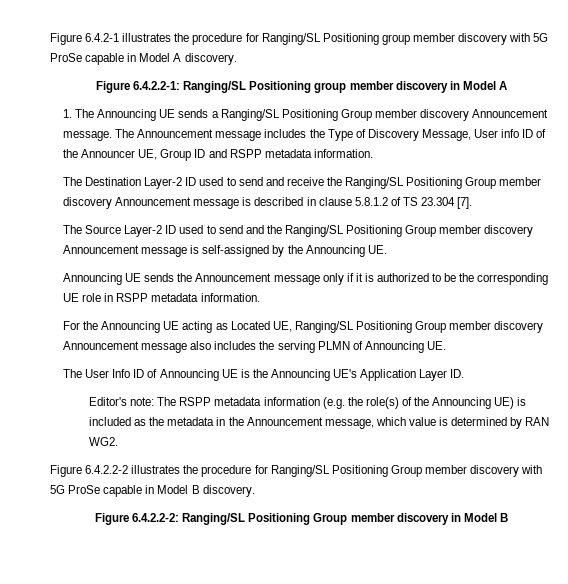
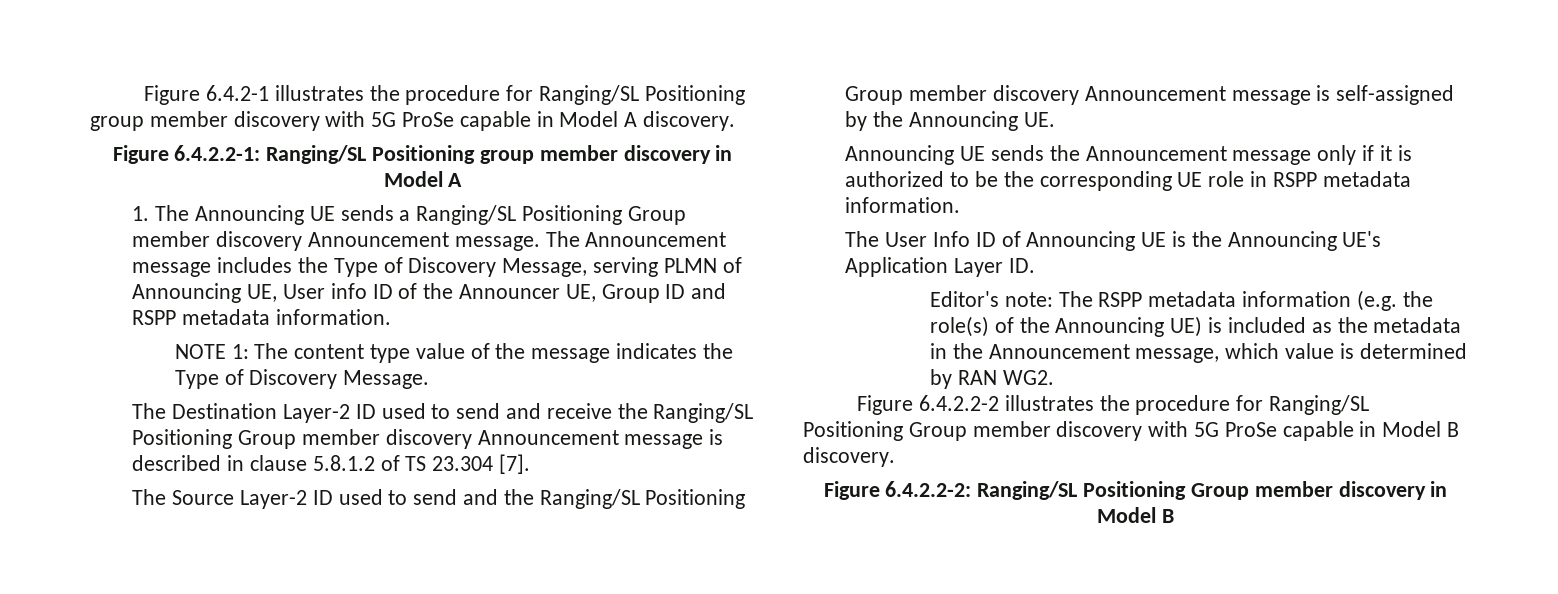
- The Announcement message includes the Type of Discovery Message, User info ID of the Announcer UE, Group ID and RSPP metadata information.
+ The Announcement message includes the Type of Discovery Message, serving PLMN of Announcing UE, User info ID of the Announcer UE, Group ID and RSPP metadata information.
+ NOTE 1: The content type value of the message indicates the Type of Discovery Message.
- For the Announcing UE acting as Located UE, Ranging/SL Positioning Group member discovery Announcement message also includes the serving PLMN of Announcing UE.

